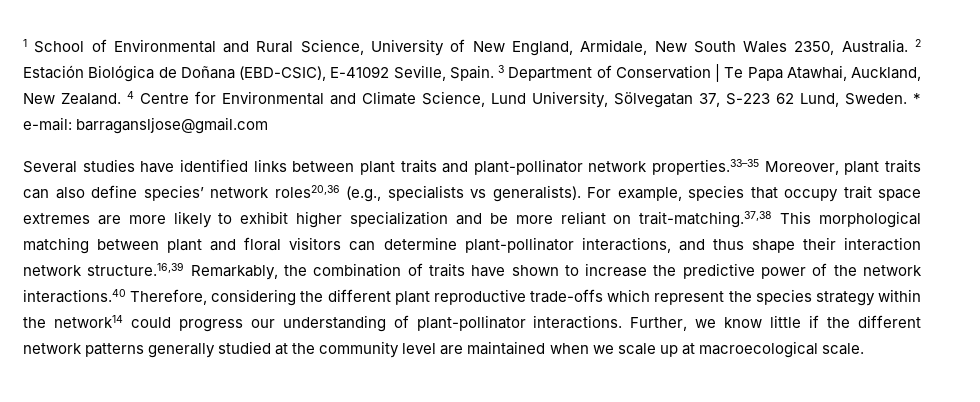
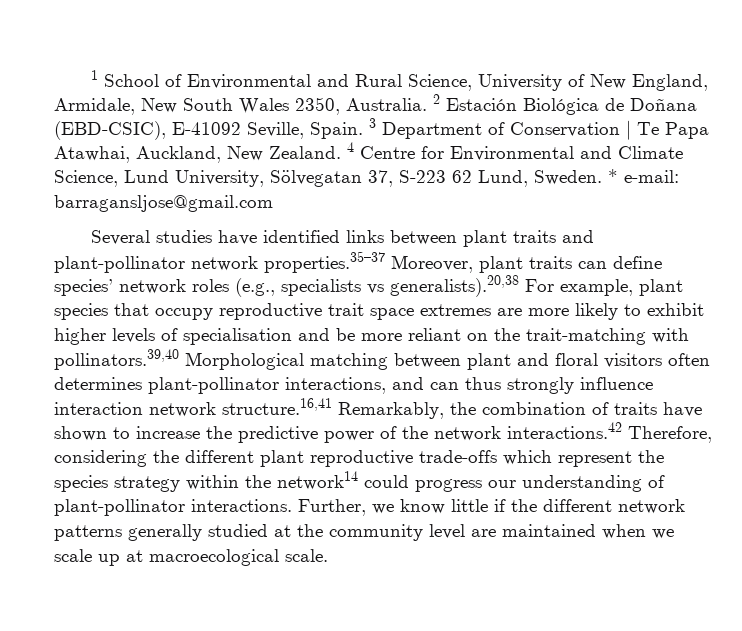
- Several studies have identified links between plant traits and plant-pollinator network properties.33–35 Moreover, plant traits can also define species’ network roles20,36 (e.g., specialists vs generalists). For example, species that occupy trait space extremes are more likely to exhibit higher specialization and be more reliant on trait-matching.37,38 This morphological matching between plant and floral visitors can determine plant-pollinator interactions, and thus shape their interaction network structure.16,39 Remarkably, the combination of traits have shown to increase the predictive power of the network interactions.40 Therefore, considering the different plant reproductive trade-offs which represent the species strategy within the network14 could progress our understanding of plant-pollinator interactions.
+ Several studies have identified links between plant traits and plant-pollinator network properties.35–37 Moreover, plant traits can define species’ network roles (e.g., specialists vs generalists).20,38 For example, plant species that occupy reproductive trait space extremes are more likely to exhibit higher levels of specialisation and be more reliant on the trait-matching with pollinators.39,40 Morphological matching between plant and floral visitors often determines plant-pollinator interactions, and can thus strongly influence interaction network structure.16,41 Remarkably, the combination of traits have shown to increase the predictive power of the network interactions.42 Therefore, considering the different plant reproductive trade-offs which represent the species strategy within the network14 could progress our understanding of plant-pollinator interactions.

